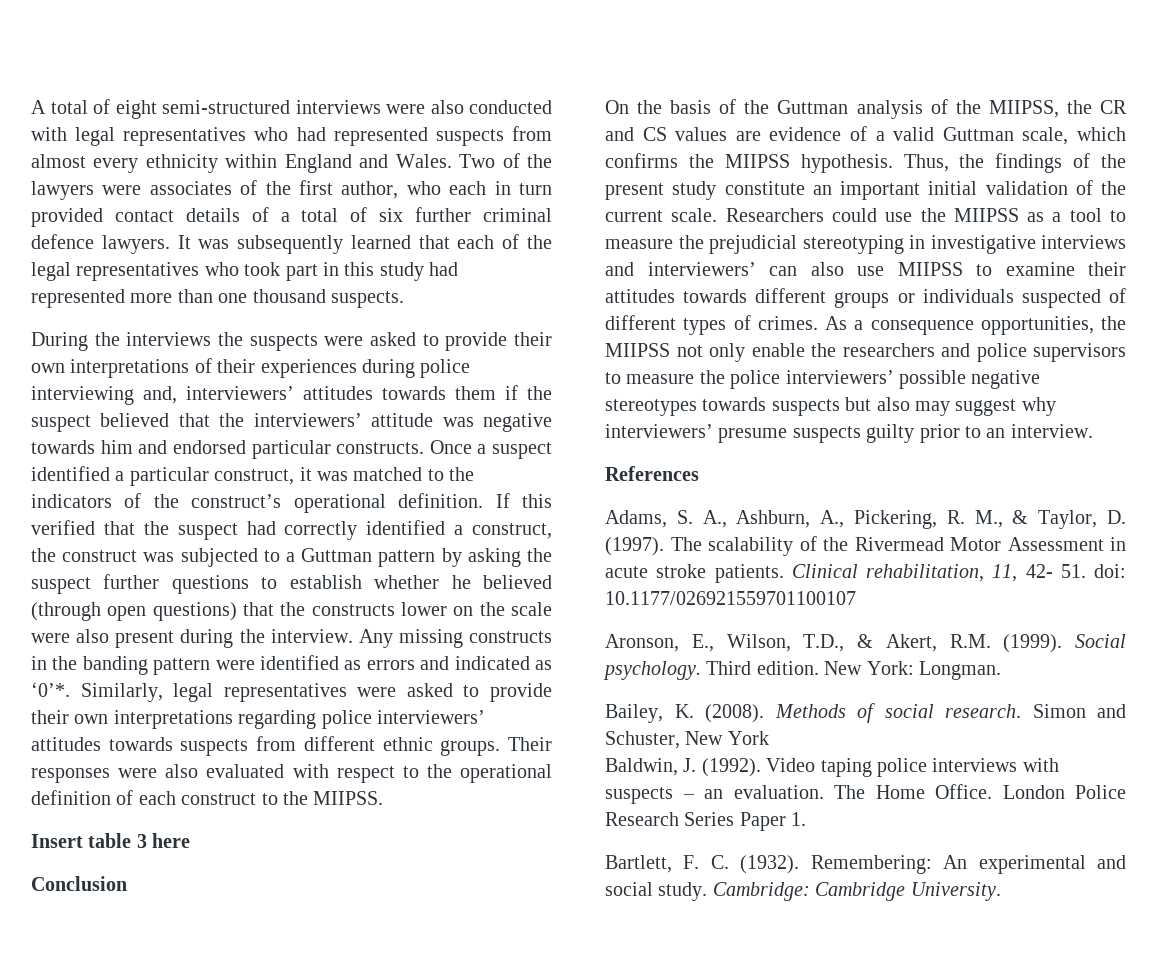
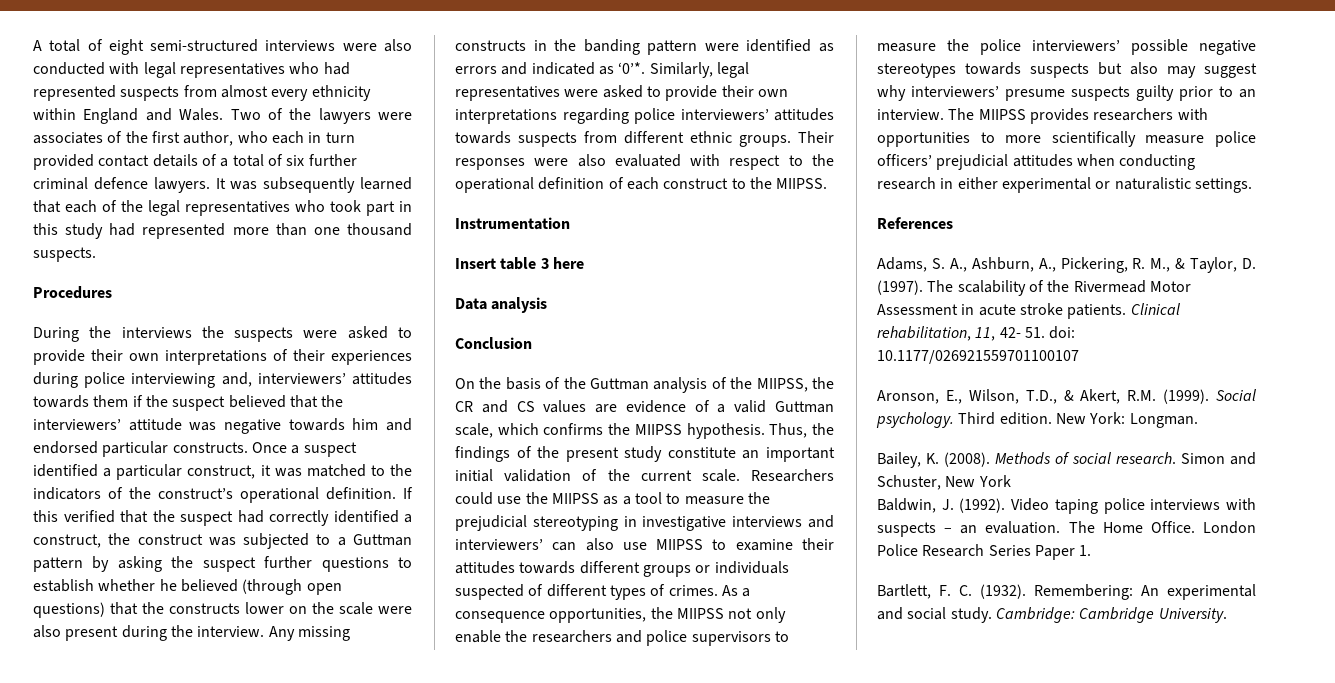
+ Procedures
+ Instrumentation
+ Data analysis
+ The MIIPSS provides researchers with opportunities to more scientifically measure police officers’ prejudicial attitudes when conducting research in either experimental or naturalistic settings.

